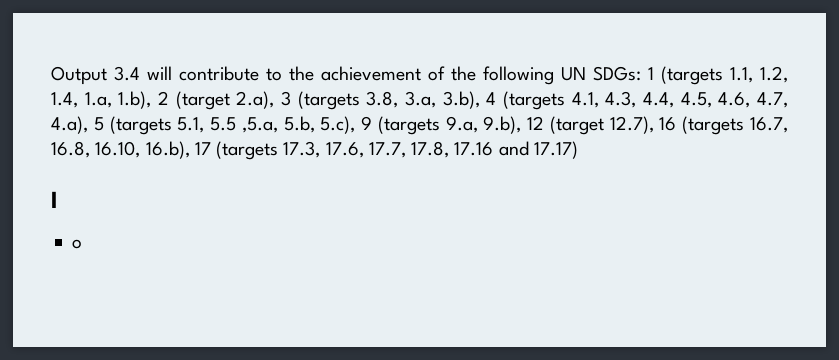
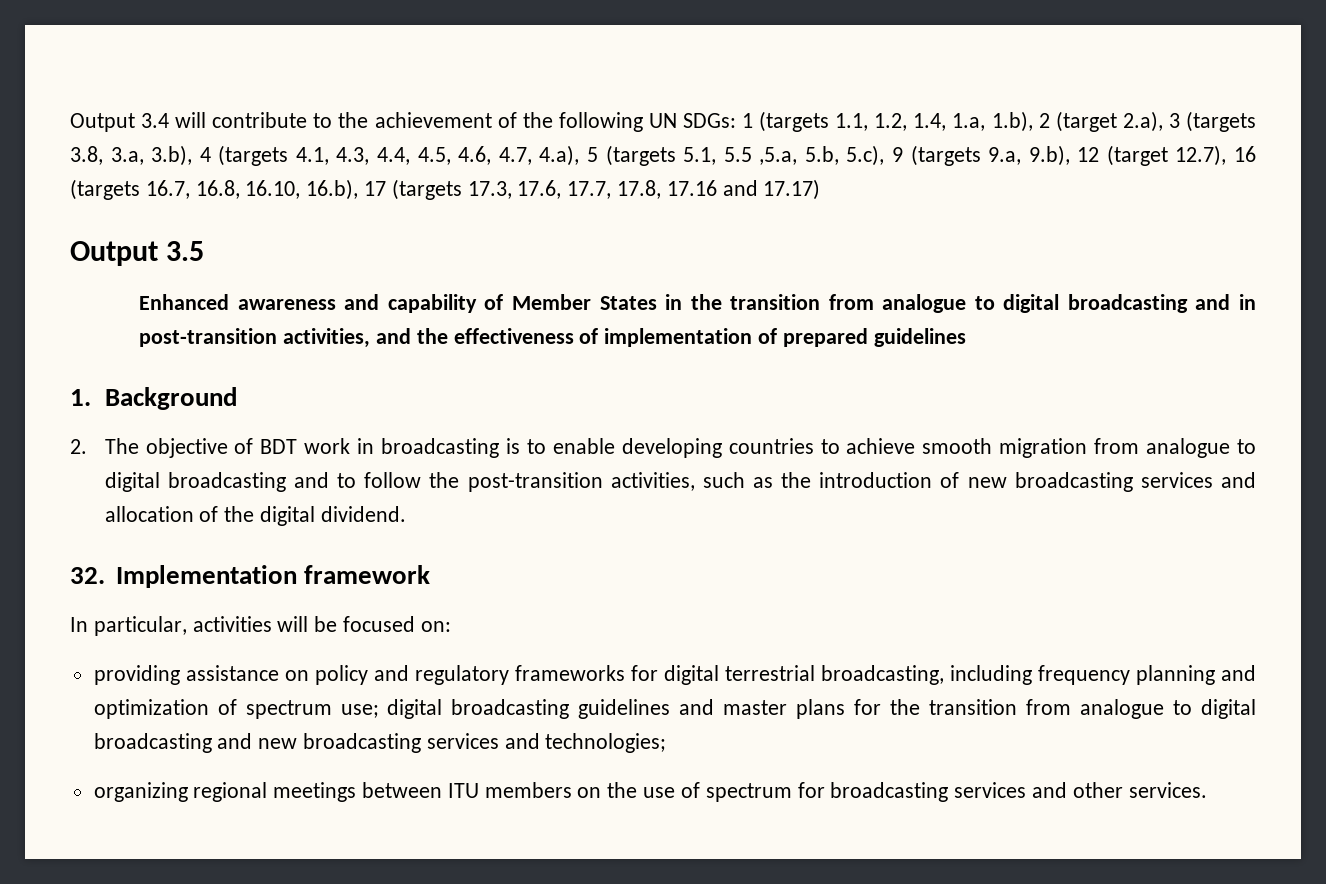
  1 (targets 1.1, 1.2, 1.4, 1.a, 1.b), 2 (target 2.a), 3 (targets 3.8, 3.a, 3.b), 4 (targets 4.1, 4.3, 4.4, 4.5, 4.6, 4.7, 4.a), 5 (targets 5.1, 5.5 ,5.a, 5.b, 5.c), 9 (targets 9.a, 9.b), 12 (target 12.7), 16 (targets 16.7, 16.8, 16.10, 16.b), 17 (targets 17.3, 17.6, 17.7, 17.8, 17.16 and 17.17)
- I
- o
+ Output 3.5
+ Enhanced awareness and capability of Member States in the transition from analogue to digital broadcasting and in post-transition activities, and the effectiveness of implementation of prepared guidelines
+ 1. Background
+ 2. The objective of BDT work in broadcasting is to enable developing countries to achieve smooth migration from analogue to digital broadcasting and to follow the post-transition activities, such as the introduction of new broadcasting services and allocation of the digital dividend.
+ 32. Implementation framework
+ In particular, activities will be focused on:
+ providing assistance on policy and regulatory frameworks for digital terrestrial broadcasting, including frequency planning and optimization of spectrum use; digital broadcasting guidelines and master plans for the transition from analogue to digital broadcasting and new broadcasting services and technologies;
+ organizing regional meetings between ITU members on the use of spectrum for broadcasting services and other services.

